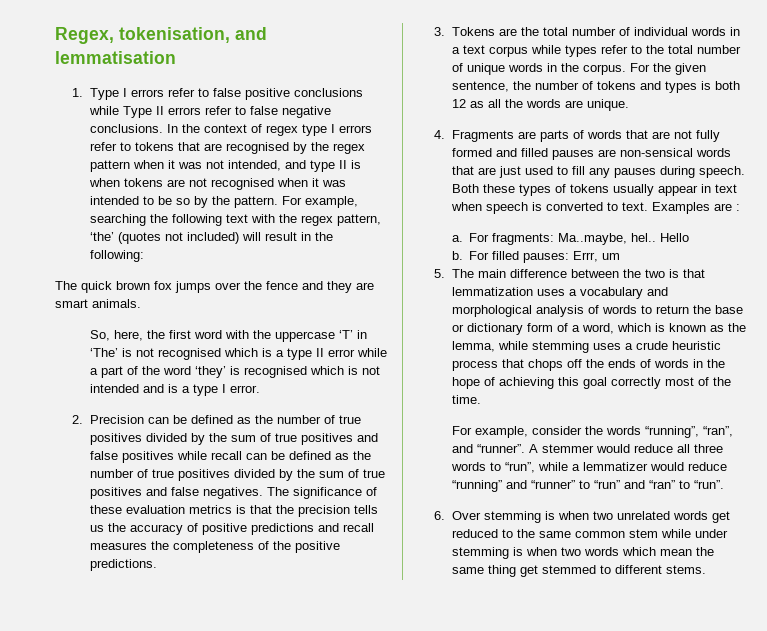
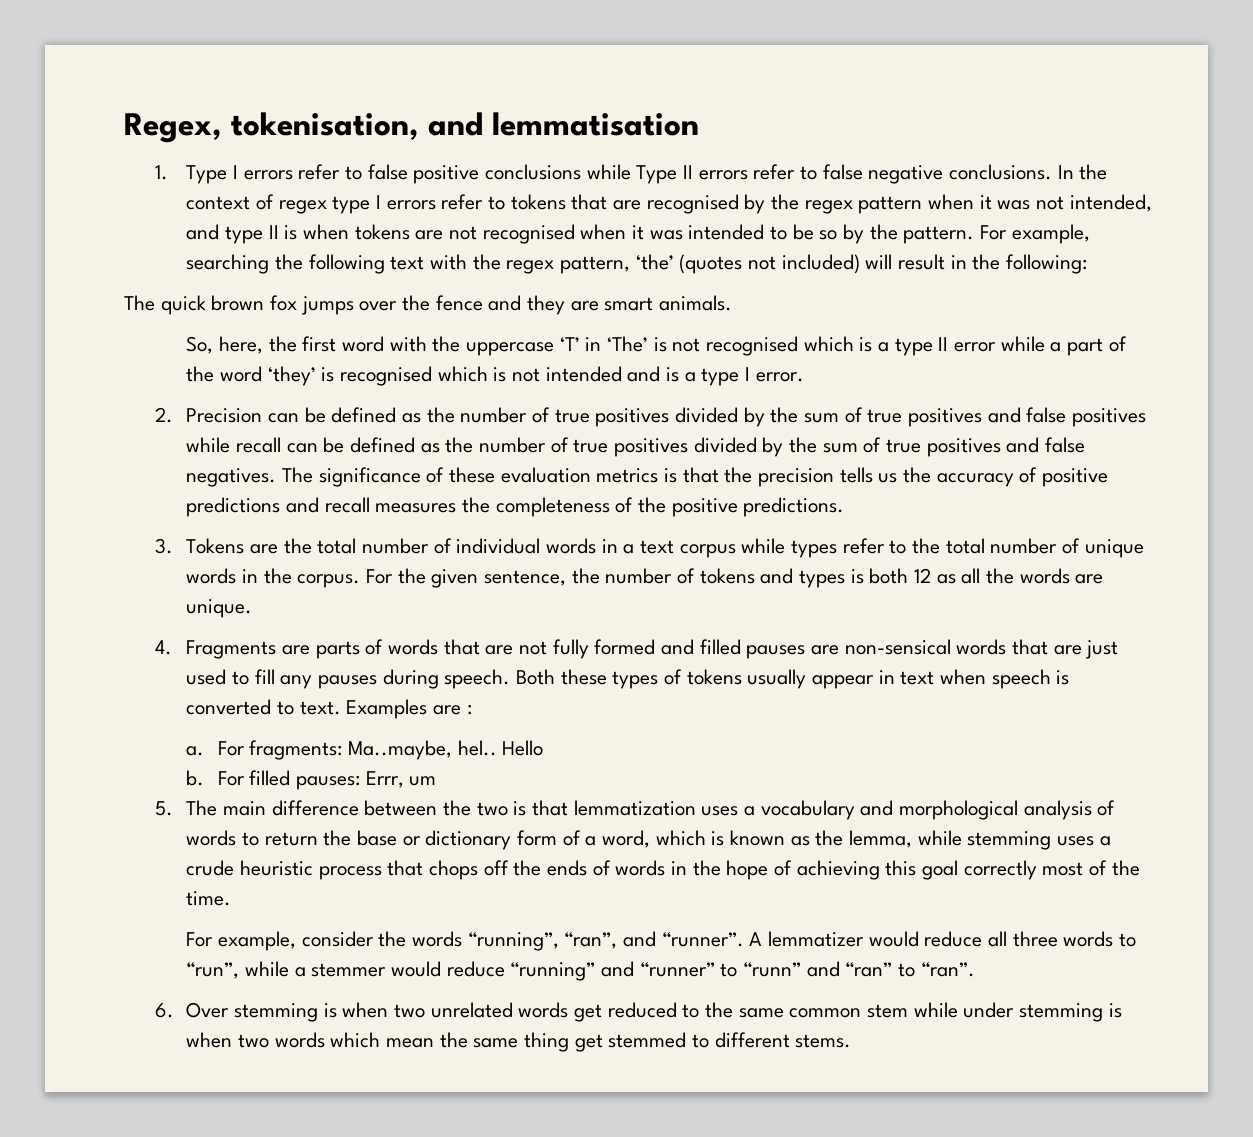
- A stemmer would reduce all three words to “run”, while a lemmatizer would reduce “running” and “runner” to “run” and “ran” to “run”.
+ A lemmatizer would reduce all three words to “run”, while a stemmer would reduce “running” and “runner” to “runn” and “ran” to “ran”.

